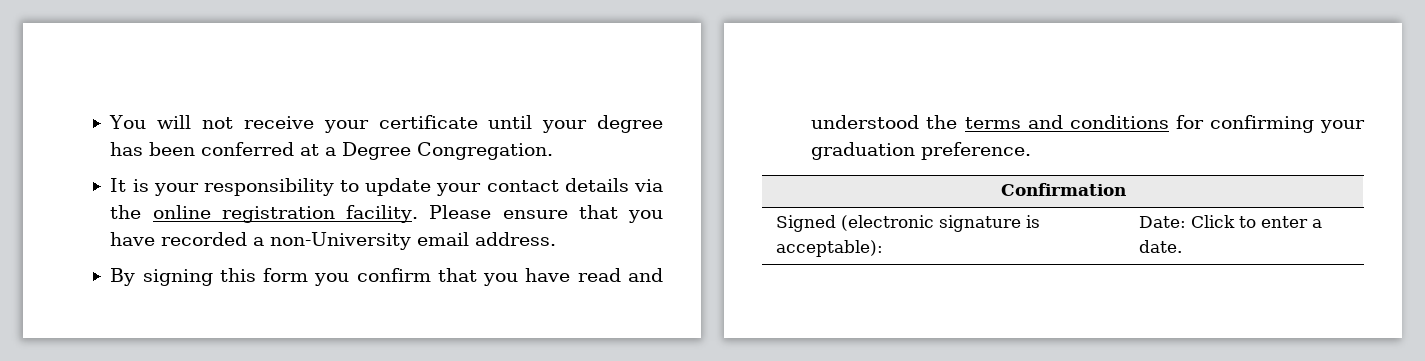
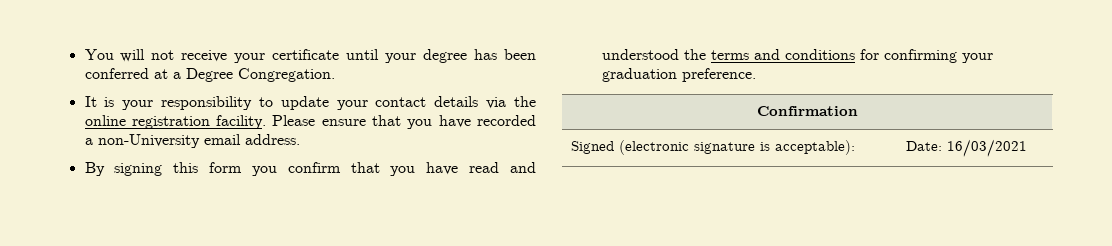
- Signed (electronic signature is acceptable): | Date: Click to enter a date.
+ Signed (electronic signature is acceptable): | Date: 16/03/2021

